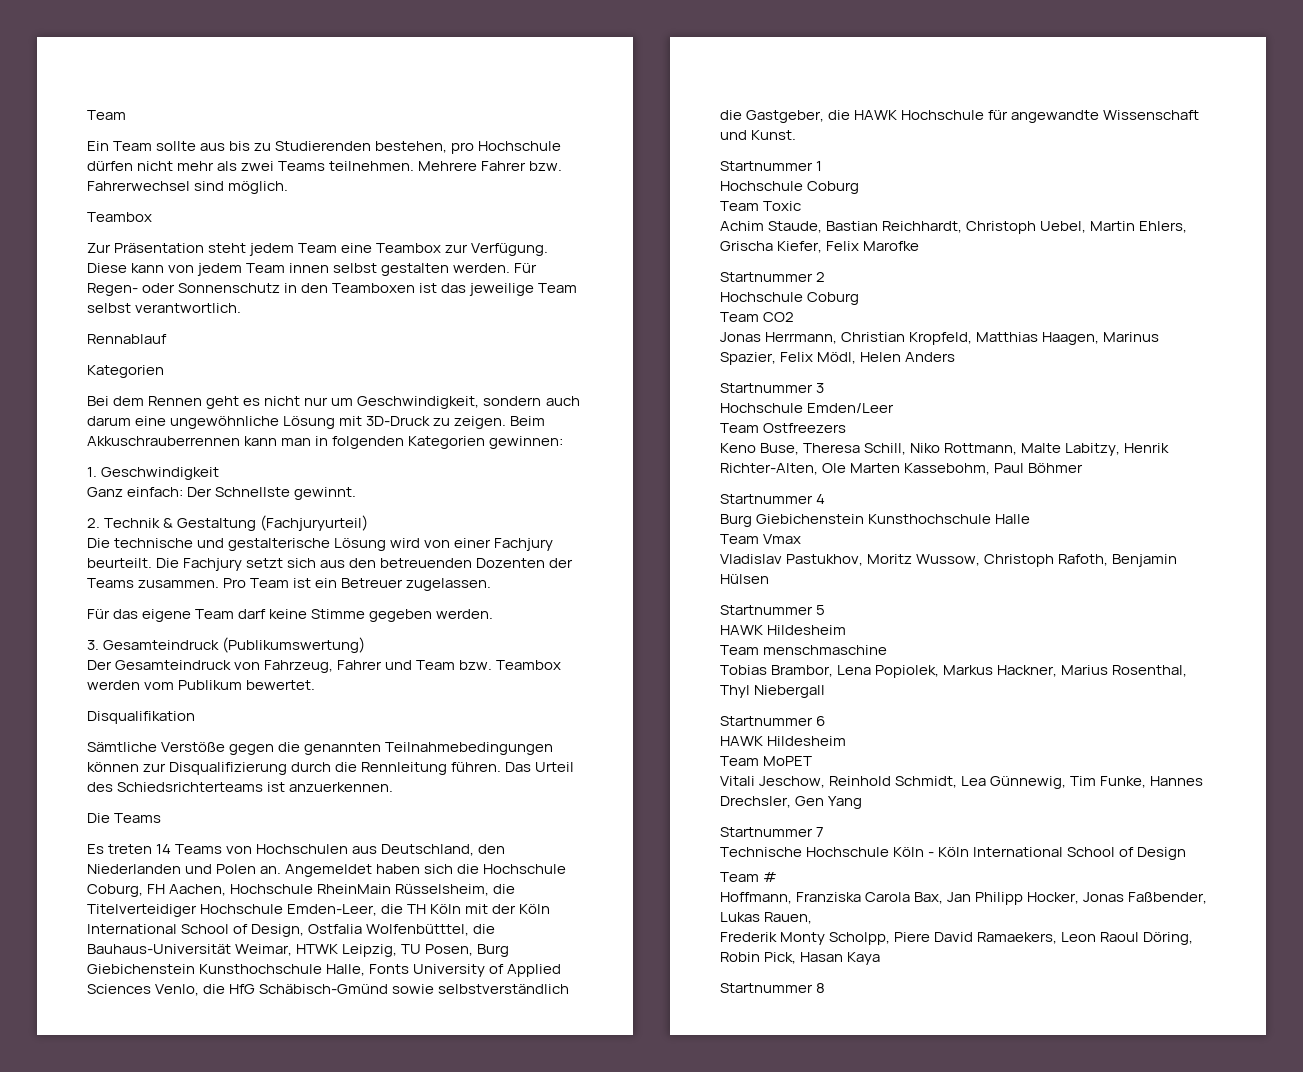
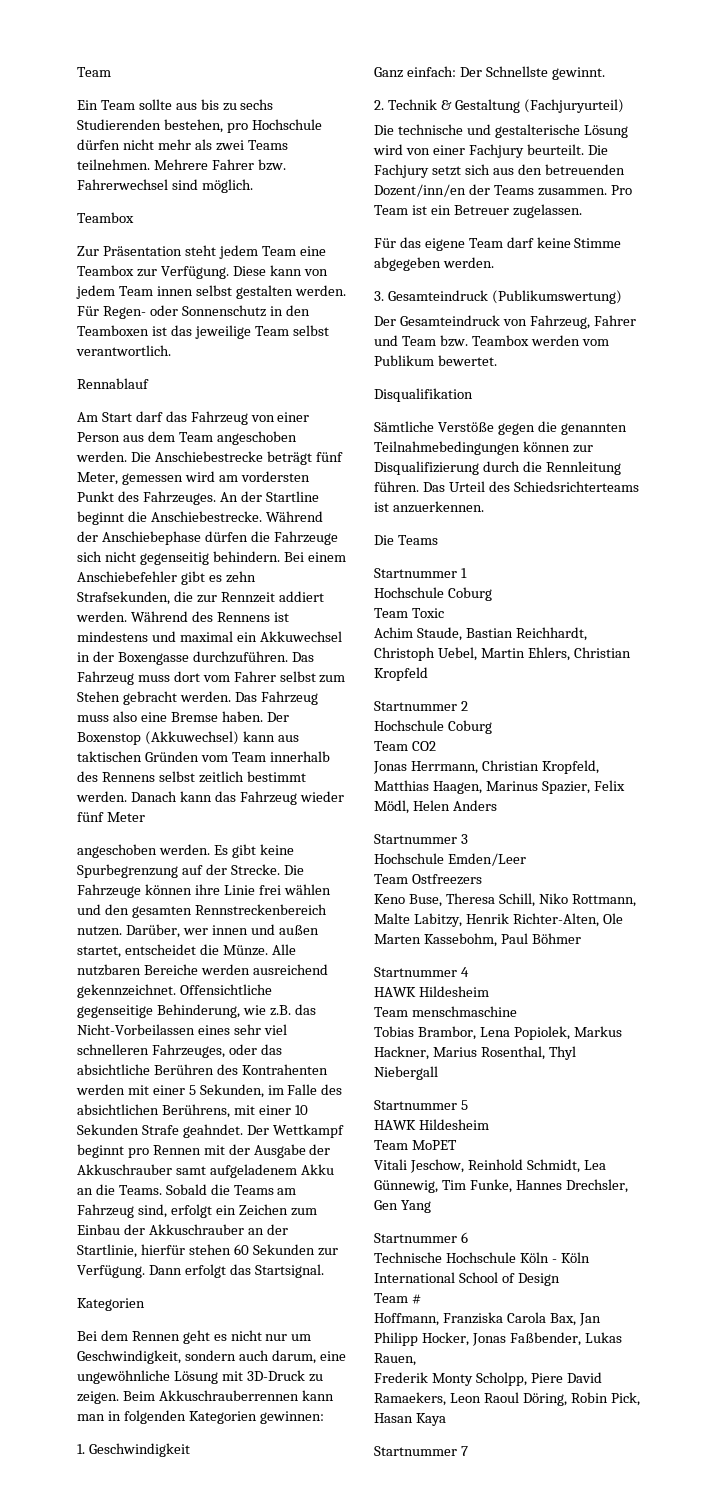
- Ein Team sollte aus bis zu Studierenden bestehen, pro Hochschule dürfen nicht mehr als zwei Teams teilnehmen.
+ Ein Team sollte aus bis zu sechs Studierenden bestehen, pro Hochschule dürfen nicht mehr als zwei Teams teilnehmen.
+ Am Start darf das Fahrzeug von einer Person aus dem Team angeschoben werden. Die Anschiebestrecke beträgt fünf Meter, gemessen wird am vordersten Punkt des Fahrzeuges. An der Startline beginnt die Anschiebestrecke. Während der Anschiebephase dürfen die Fahrzeuge sich nicht gegenseitig behindern. Bei einem Anschiebefehler gibt es zehn Strafsekunden, die zur Rennzeit addiert werden. Während des Rennens ist mindestens und maximal ein Akkuwechsel in der Boxengasse durchzuführen. Das Fahrzeug muss dort vom Fahrer selbst zum Stehen gebracht werden. Das Fahrzeug muss also eine Bremse haben. Der Boxenstop (Akkuwechsel) kann aus taktischen Gründen vom Team innerhalb des Rennens selbst zeitlich bestimmt werden. Danach kann das Fahrzeug wieder fünf Meter
+ angeschoben werden. Es gibt keine Spurbegrenzung auf der Strecke. Die Fahrzeuge können ihre Linie frei wählen und den gesamten Rennstreckenbereich nutzen. Darüber, wer innen und außen startet, entscheidet die Münze. Alle nutzbaren Bereiche werden ausreichend gekennzeichnet. Offensichtliche gegenseitige Behinderung, wie z.B. das Nicht-Vorbeilassen eines sehr viel schnelleren Fahrzeuges, oder das absichtliche Berühren des Kontrahenten werden mit einer 5 Sekunden, im Falle des absichtlichen Berührens, mit einer 10 Sekunden Strafe geahndet. Der Wettkampf beginnt pro Rennen mit der Ausgabe der Akkuschrauber samt aufgeladenem Akku an die Teams. Sobald die Teams am Fahrzeug sind, erfolgt ein Zeichen zum Einbau der Akkuschrauber an der Startlinie, hierfür stehen 60 Sekunden zur Verfügung. Dann erfolgt das Startsignal.
- Bei dem Rennen geht es nicht nur um Geschwindigkeit, sondern auch darum eine ungewöhnliche Lösung mit 3D-Druck zu zeigen.
+ Bei dem Rennen geht es nicht nur um Geschwindigkeit, sondern auch darum, eine ungewöhnliche Lösung mit 3D-Druck zu zeigen.
- Die Fachjury setzt sich aus den betreuenden Dozenten der Teams zusammen.
+ Die Fachjury setzt sich aus den betreuenden Dozent/inn/en der Teams zusammen.
- Für das eigene Team darf keine Stimme gegeben werden.
+ Für das eigene Team darf keine Stimme abgegeben werden.
- Es treten 14 Teams von Hochschulen aus Deutschland, den Niederlanden und Polen an. Angemeldet haben sich die Hochschule Coburg, FH Aachen, Hochschule RheinMain Rüsselsheim, die Titelverteidiger Hochschule Emden-Leer, die TH Köln mit der Köln International School of Design, Ostfalia Wolfenbütttel, die Bauhaus-Universität Weimar, HTWK Leipzig, TU Posen, Burg Giebichenstein Kunsthochschule Halle, Fonts University of Applied Sciences Venlo, die HfG Schäbisch-Gmünd sowie selbstverständlich die Gastgeber, die HAWK Hochschule für angewandte Wissenschaft und Kunst.
- Achim Staude, Bastian Reichhardt, Christoph Uebel, Martin Ehlers, Grischa Kiefer, Felix Marofke
+ Achim Staude, Bastian Reichhardt, Christoph Uebel, Martin Ehlers, Christian Kropfeld
- Burg Giebichenstein Kunsthochschule Halle
- Team Vmax
- Vladislav Pastukhov, Moritz Wussow, Christoph Rafoth, Benjamin Hülsen
- Startnummer 5
- Startnummer 6
+ Startnummer 5
- Startnummer 7
+ Startnummer 6
- Startnummer 8
+ Startnummer 7

